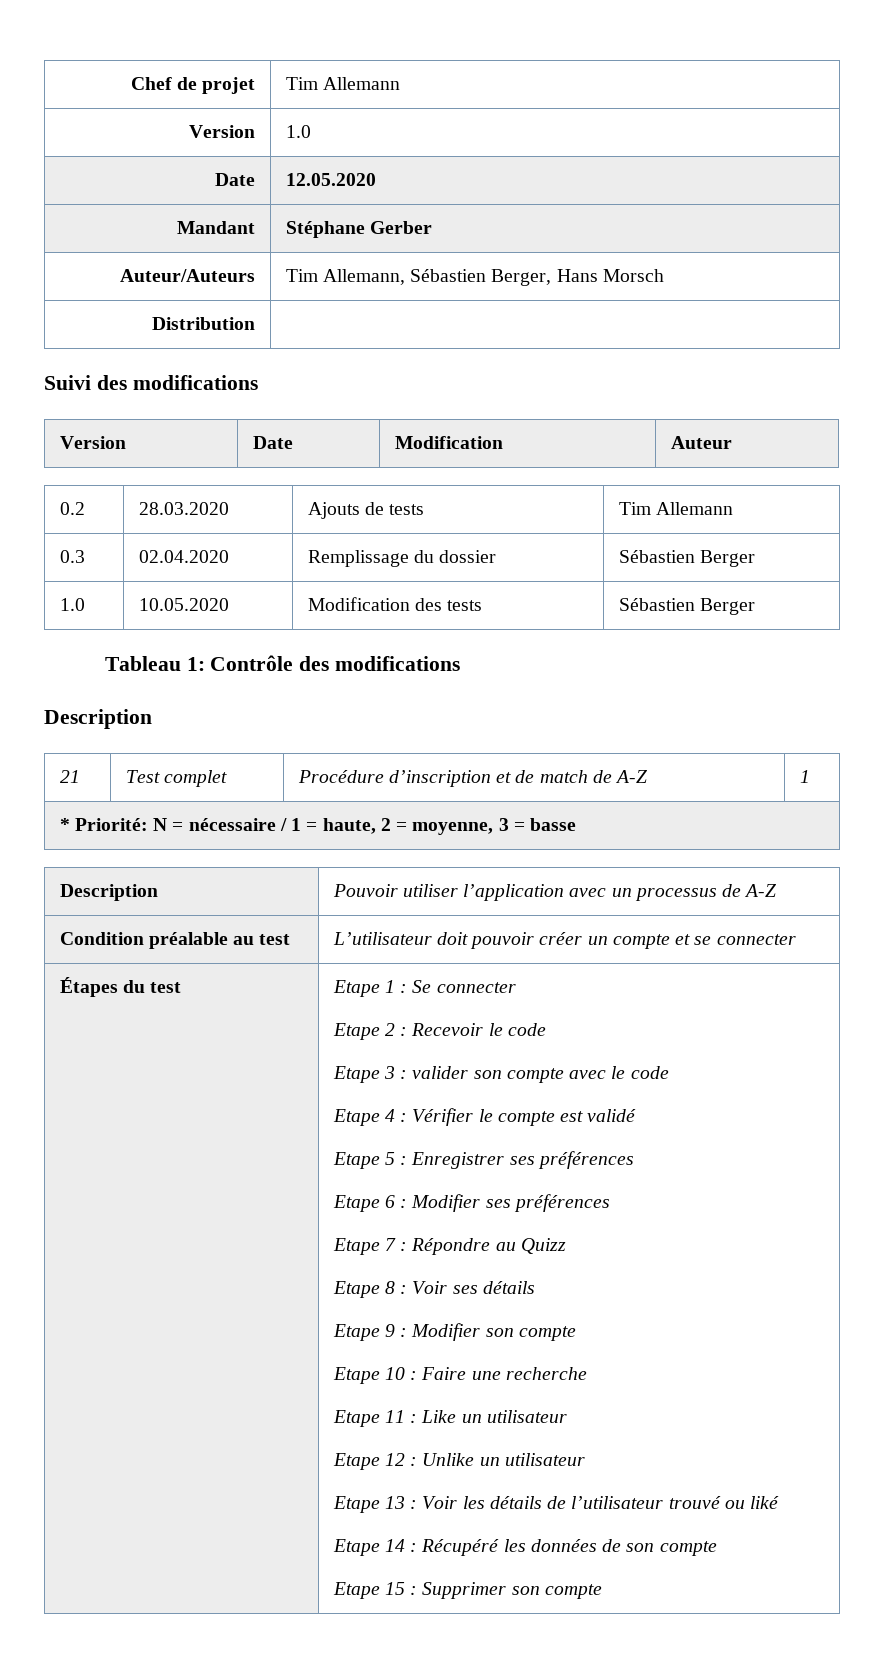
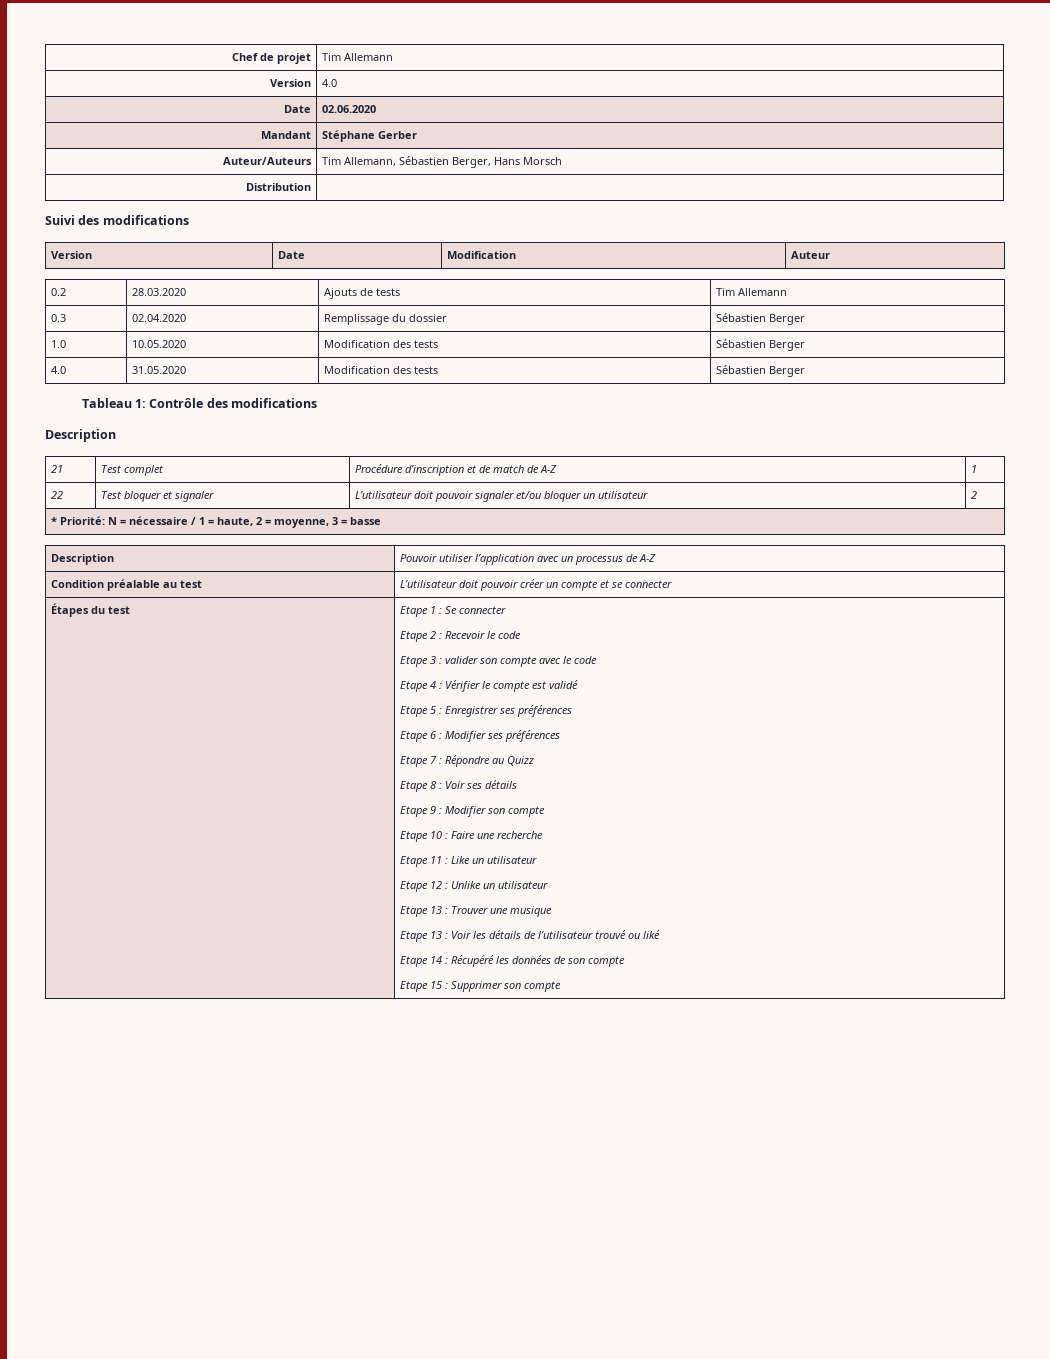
- Version | 1.0
- Date | 12.05.2020
+ Version | 4.0
+ Date | 02.06.2020
+ 4.0 | 31.05.2020 | Modification des tests | Sébastien Berger
+ 22 | Test bloquer et signaler | L’utilisateur doit pouvoir signaler et/ou bloquer un utilisateur | 2
+ Etape 13 : Trouver une musique

